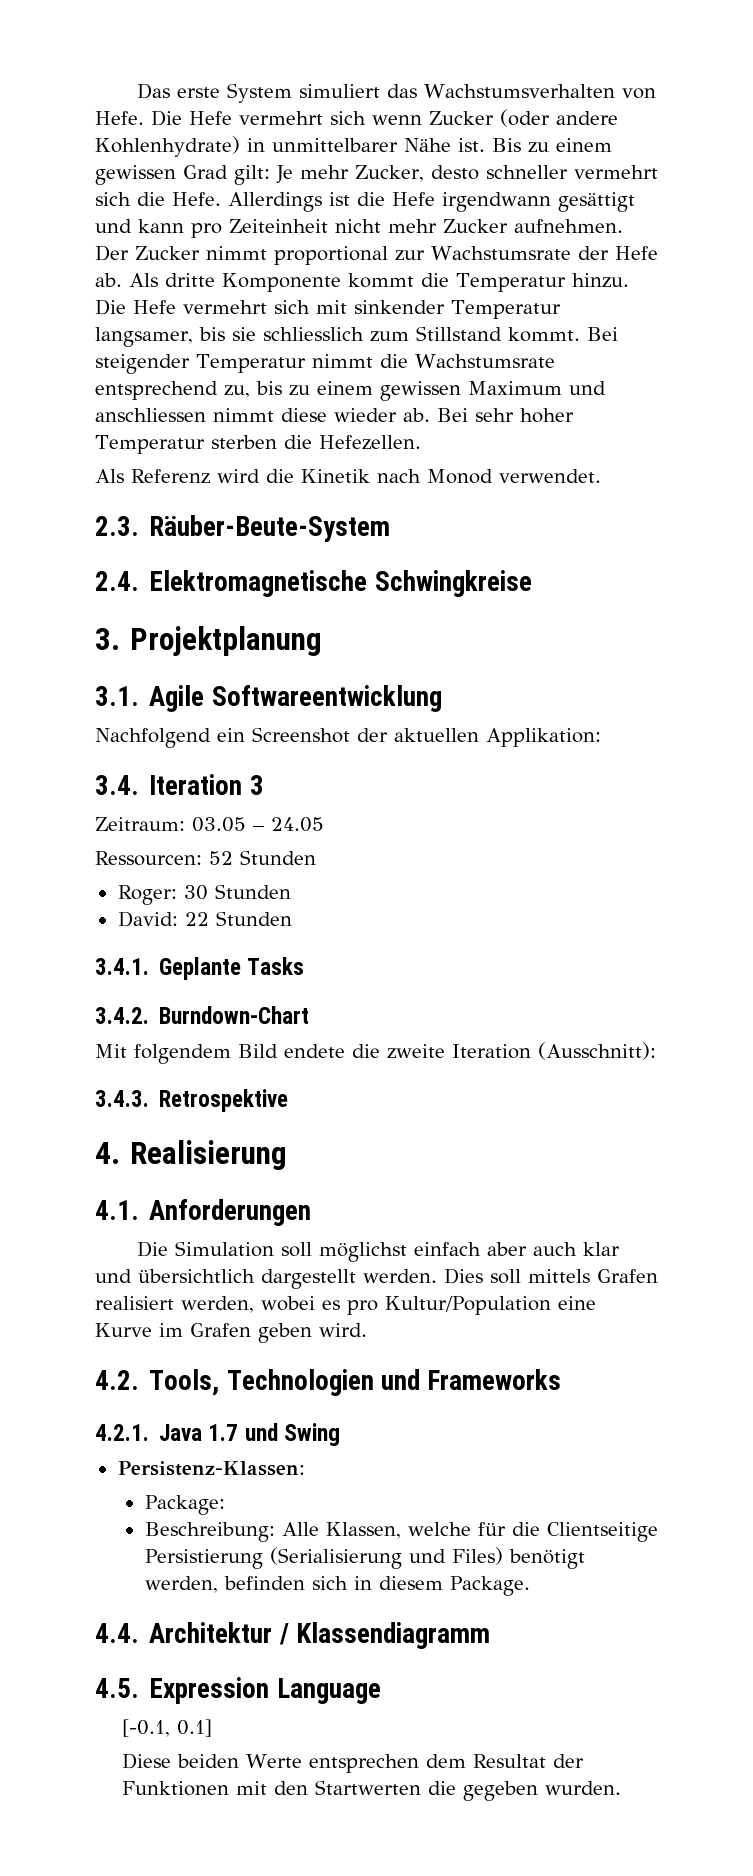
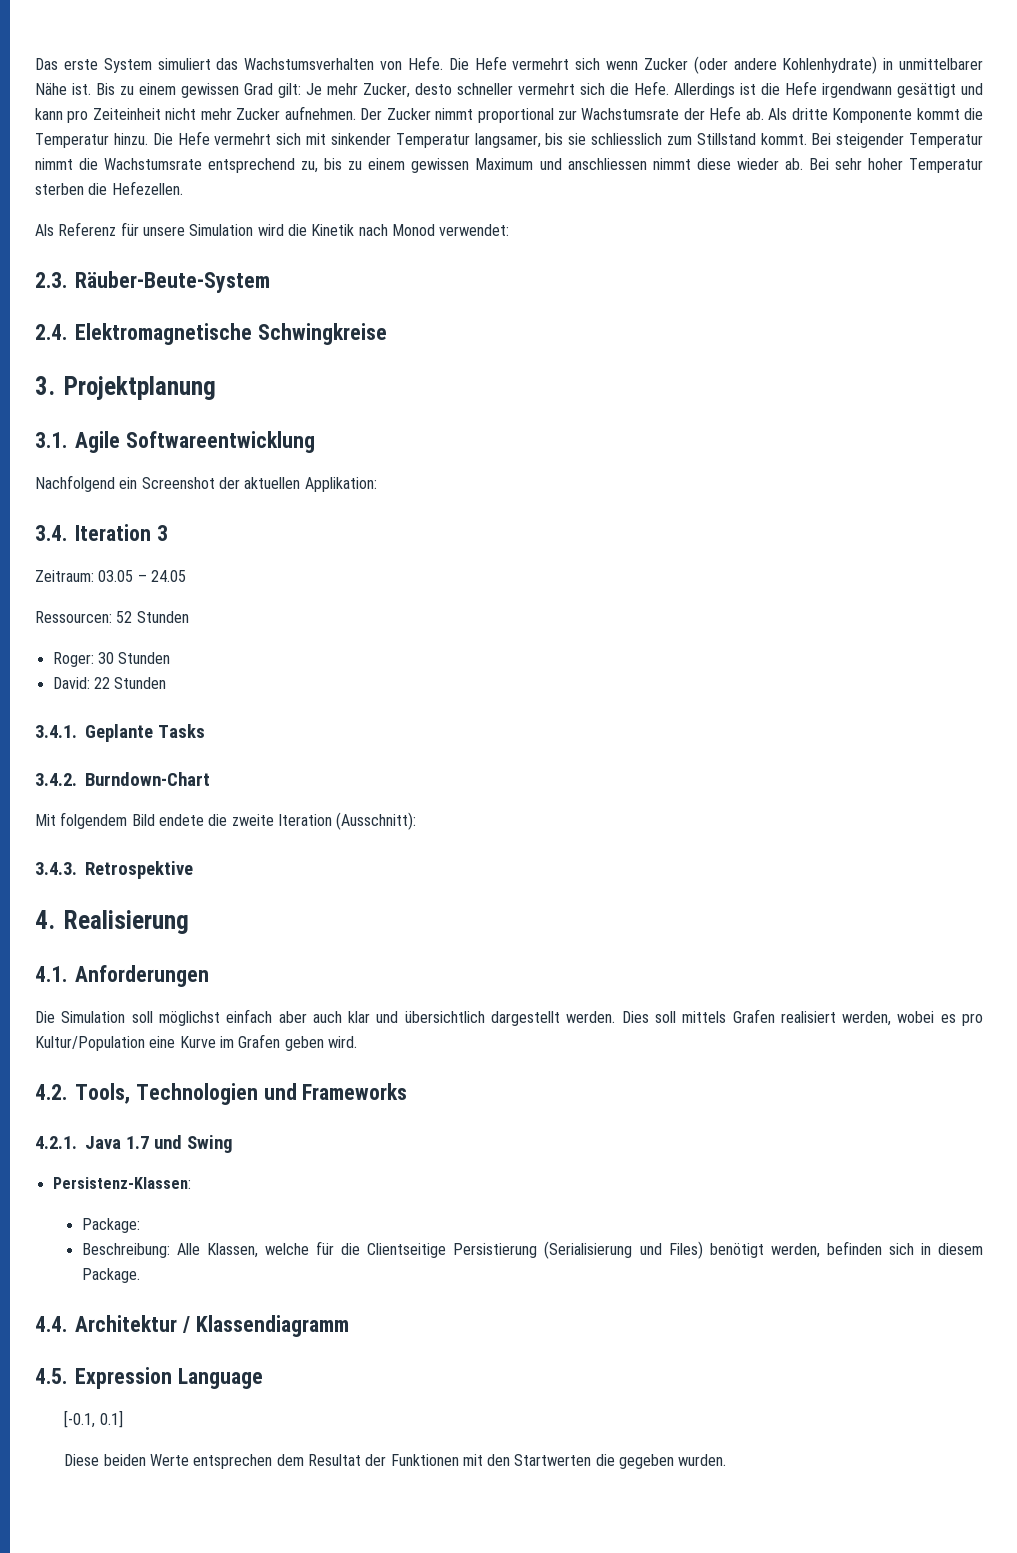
- Als Referenz wird die Kinetik nach Monod verwendet.
+ Als Referenz für unsere Simulation wird die Kinetik nach Monod verwendet:

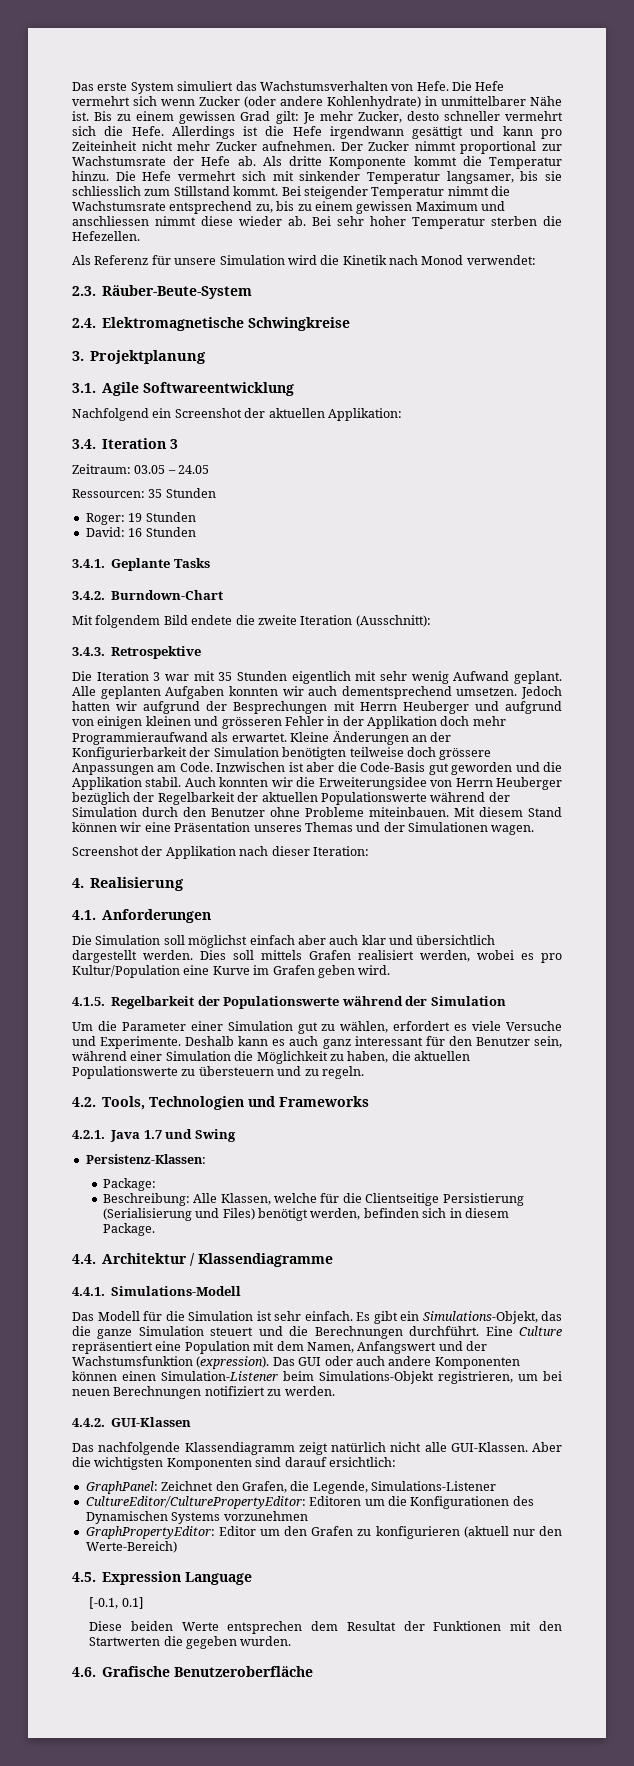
- Ressourcen: 52 Stunden
+ Ressourcen: 35 Stunden
- Roger: 30 Stunden
+ Roger: 19 Stunden
- David: 22 Stunden
+ David: 16 Stunden
+ Die Iteration 3 war mit 35 Stunden eigentlich mit sehr wenig Aufwand geplant. Alle geplanten Aufgaben konnten wir auch dementsprechend umsetzen. Jedoch hatten wir aufgrund der Besprechungen mit Herrn Heuberger und aufgrund von einigen kleinen und grösseren Fehler in der Applikation doch mehr Programmieraufwand als erwartet. Kleine Änderungen an der Konfigurierbarkeit der Simulation benötigten teilweise doch grössere Anpassungen am Code. Inzwischen ist aber die Code-Basis gut geworden und die Applikation stabil. Auch konnten wir die Erweiterungsidee von Herrn Heuberger bezüglich der Regelbarkeit der aktuellen Populationswerte während der Simulation durch den Benutzer ohne Probleme miteinbauen. Mit diesem Stand können wir eine Präsentation unseres Themas und der Simulationen wagen.
+ Screenshot der Applikation nach dieser Iteration:
+ 4.1.5. Regelbarkeit der Populationswerte während der Simulation
+ Um die Parameter einer Simulation gut zu wählen, erfordert es viele Versuche und Experimente. Deshalb kann es auch ganz interessant für den Benutzer sein, während einer Simulation die Möglichkeit zu haben, die aktuellen Populationswerte zu übersteuern und zu regeln.
- 4.4. Architektur / Klassendiagramm
+ 4.4. Architektur / Klassendiagramme
+ 4.4.1. Simulations-Modell
+ Das Modell für die Simulation ist sehr einfach. Es gibt ein Simulations-Objekt, das die ganze Simulation steuert und die Berechnungen durchführt. Eine Culture repräsentiert eine Population mit dem Namen, Anfangswert und der Wachstumsfunktion (expression). Das GUI oder auch andere Komponenten können einen Simulation-Listener beim Simulations-Objekt registrieren, um bei neuen Berechnungen notifiziert zu werden.
+ 4.4.2. GUI-Klassen
+ Das nachfolgende Klassendiagramm zeigt natürlich nicht alle GUI-Klassen. Aber die wichtigsten Komponenten sind darauf ersichtlich:
+ GraphPanel: Zeichnet den Grafen, die Legende, Simulations-Listener
+ CultureEditor/CulturePropertyEditor: Editoren um die Konfigurationen des Dynamischen Systems vorzunehmen
+ GraphPropertyEditor: Editor um den Grafen zu konfigurieren (aktuell nur den Werte-Bereich)
+ 4.6. Grafische Benutzeroberfläche

